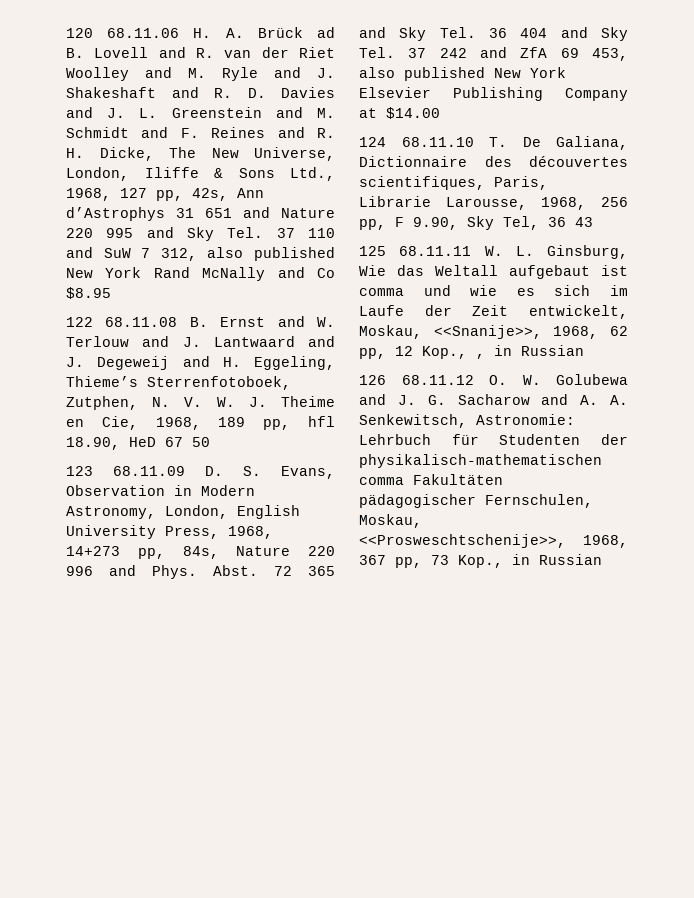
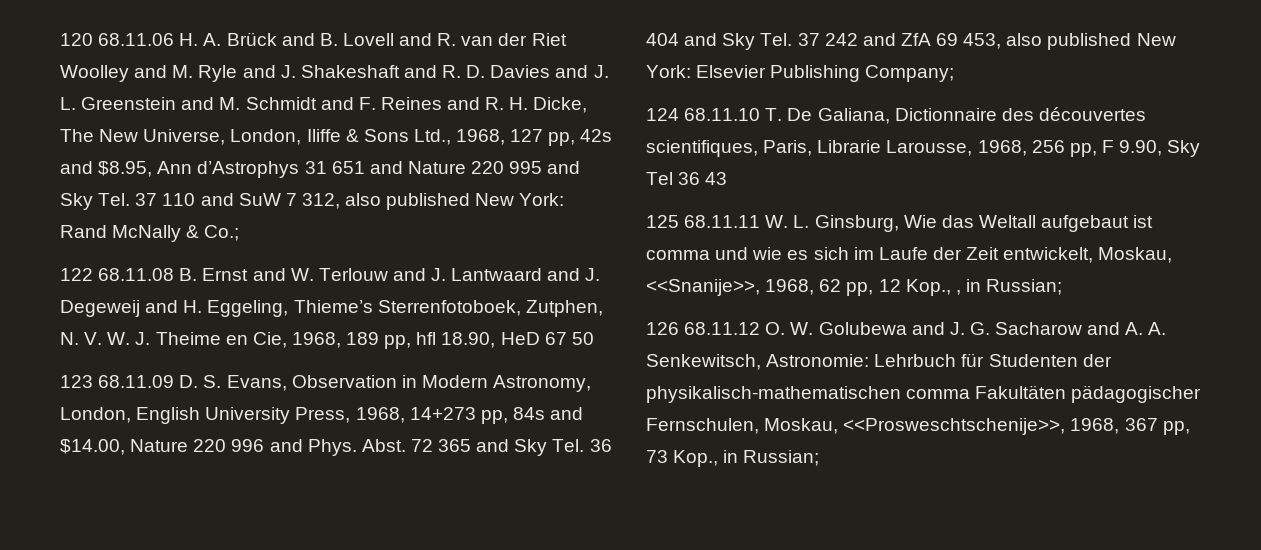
- 120 68.11.06 H. A. Brück ad B. Lovell and R. van der Riet Woolley and M. Ryle and J. Shakeshaft and R. D. Davies and J. L. Greenstein and M. Schmidt and F. Reines and R. H. Dicke, The New Universe, London, Iliffe & Sons Ltd., 1968, 127 pp, 42s, Ann d’Astrophys 31 651 and Nature 220 995 and Sky Tel. 37 110 and SuW 7 312, also published New York Rand McNally and Co $8.95
+ 120 68.11.06 H. A. Brück and B. Lovell and R. van der Riet Woolley and M. Ryle and J. Shakeshaft and R. D. Davies and J. L. Greenstein and M. Schmidt and F. Reines and R. H. Dicke, The New Universe, London, Iliffe & Sons Ltd., 1968, 127 pp, 42s and $8.95, Ann d’Astrophys 31 651 and Nature 220 995 and Sky Tel. 37 110 and SuW 7 312, also published New York: Rand McNally & Co.;
- 123 68.11.09 D. S. Evans, Observation in Modern Astronomy, London, English University Press, 1968, 14+273 pp, 84s, Nature 220 996 and Phys.
+ 123 68.11.09 D. S. Evans, Observation in Modern Astronomy, London, English University Press, 1968, 14+273 pp, 84s and $14.00, Nature 220 996 and Phys.
- 72 365 and Sky Tel. 36 404 and Sky Tel. 37 242 and ZfA 69 453, also published New York Elsevier Publishing Company at $14.00
+ 72 365 and Sky Tel. 36 404 and Sky Tel. 37 242 and ZfA 69 453, also published New York: Elsevier Publishing Company;
- 124 68.11.10 T. De Galiana, Dictionnaire des découvertes scientifiques, Paris, Librarie Larousse, 1968, 256 pp, F 9.90, Sky Tel, 36 43
+ 124 68.11.10 T. De Galiana, Dictionnaire des découvertes scientifiques, Paris, Librarie Larousse, 1968, 256 pp, F 9.90, Sky Tel 36 43
- 125 68.11.11 W. L. Ginsburg, Wie das Weltall aufgebaut ist comma und wie es sich im Laufe der Zeit entwickelt, Moskau, <<Snanije>>, 1968, 62 pp, 12 Kop., , in Russian
+ 125 68.11.11 W. L. Ginsburg, Wie das Weltall aufgebaut ist comma und wie es sich im Laufe der Zeit entwickelt, Moskau, <<Snanije>>, 1968, 62 pp, 12 Kop., , in Russian;
- 126 68.11.12 O. W. Golubewa and J. G. Sacharow and A. A. Senkewitsch, Astronomie: Lehrbuch für Studenten der physikalisch-mathematischen comma Fakultäten pädagogischer Fernschulen, Moskau, <<Prosweschtschenije>>, 1968, 367 pp, 73 Kop., in Russian
+ 126 68.11.12 O. W. Golubewa and J. G. Sacharow and A. A. Senkewitsch, Astronomie: Lehrbuch für Studenten der physikalisch-mathematischen comma Fakultäten pädagogischer Fernschulen, Moskau, <<Prosweschtschenije>>, 1968, 367 pp, 73 Kop., in Russian;

